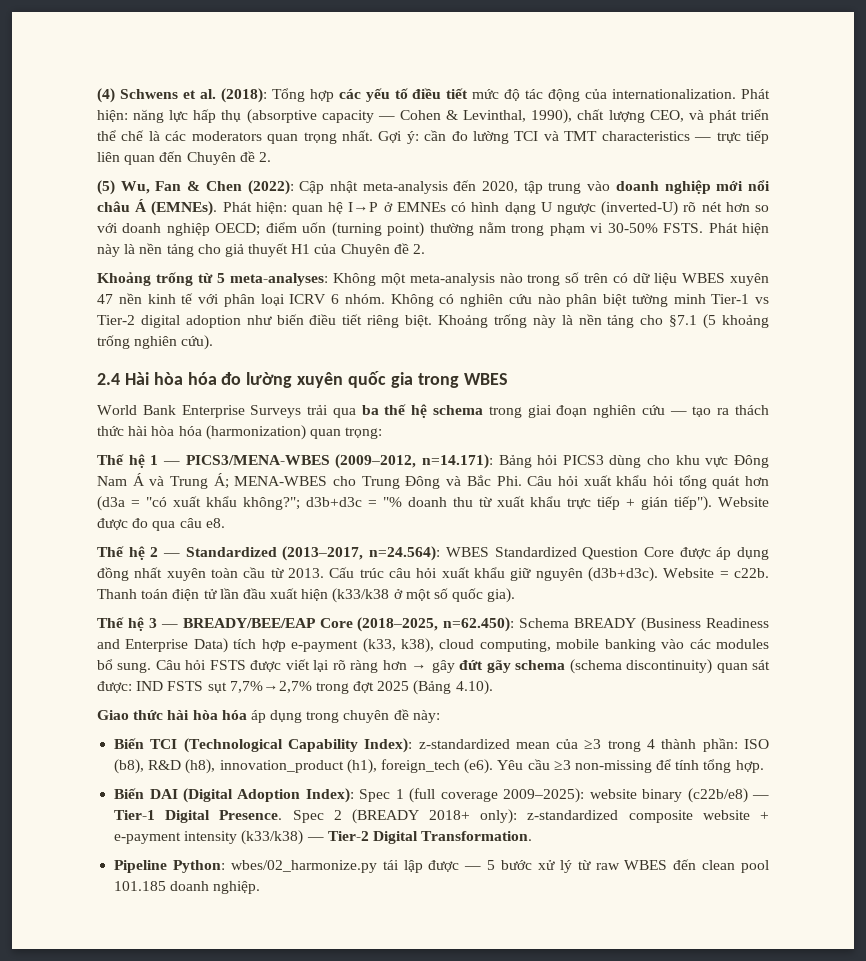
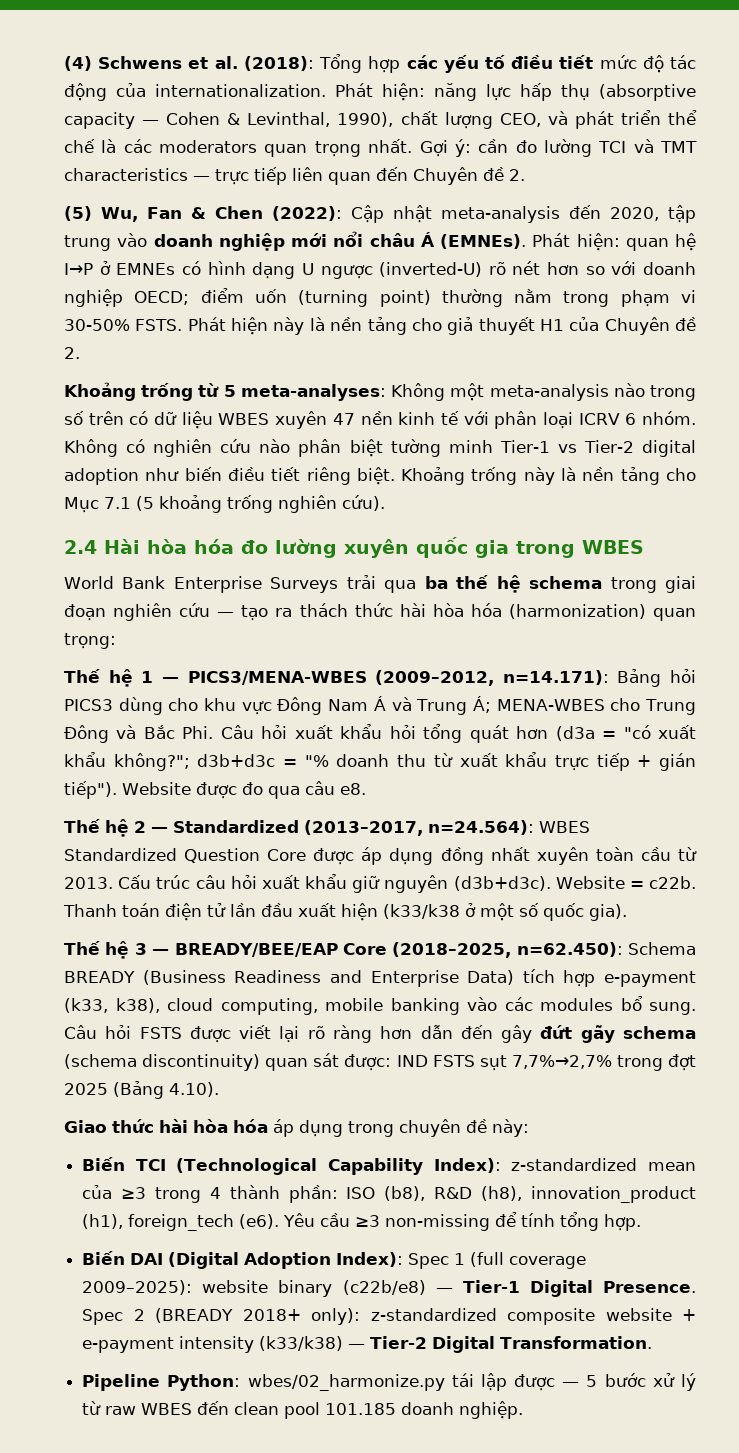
- Khoảng trống này là nền tảng cho §7.1 (5 khoảng trống nghiên cứu).
+ Khoảng trống này là nền tảng cho Mục 7.1 (5 khoảng trống nghiên cứu).
- Câu hỏi FSTS được viết lại rõ ràng hơn → gây đứt gãy schema (schema discontinuity) quan sát được: IND FSTS sụt 7,7%→2,7% trong đợt 2025 (Bảng 4.10).
+ Câu hỏi FSTS được viết lại rõ ràng hơn dẫn đến gây đứt gãy schema (schema discontinuity) quan sát được: IND FSTS sụt 7,7%→2,7% trong đợt 2025 (Bảng 4.10).

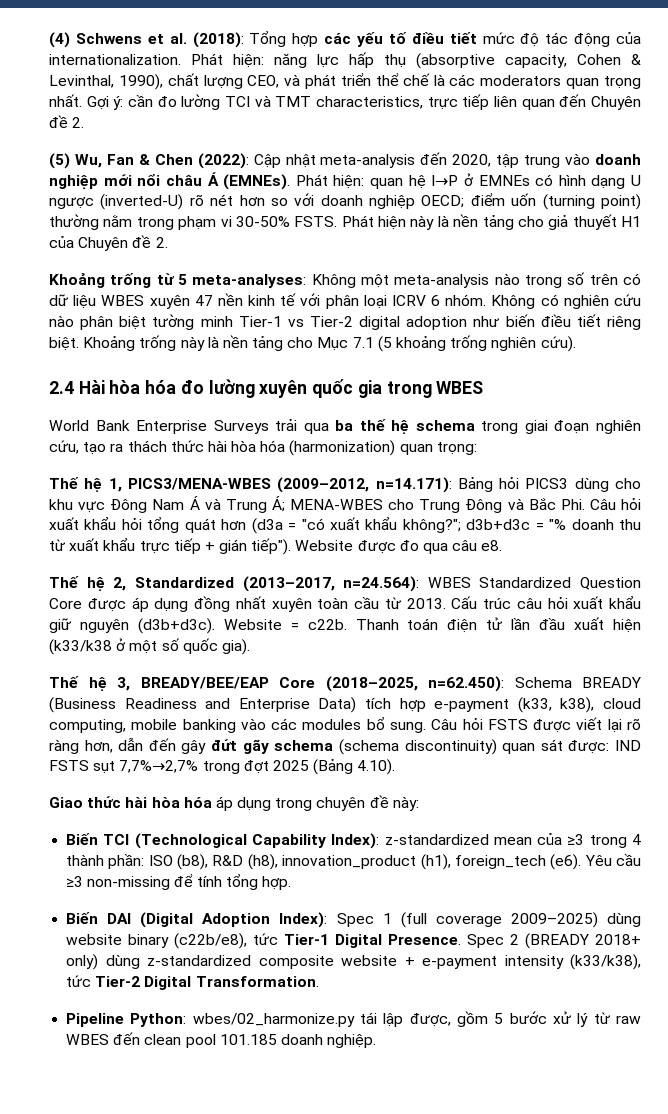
- Phát hiện: năng lực hấp thụ (absorptive capacity — Cohen & Levinthal, 1990), chất lượng CEO, và phát triển thể chế là các moderators quan trọng nhất.
+ Phát hiện: năng lực hấp thụ (absorptive capacity, Cohen & Levinthal, 1990), chất lượng CEO, và phát triển thể chế là các moderators quan trọng nhất.
- Gợi ý: cần đo lường TCI và TMT characteristics — trực tiếp liên quan đến Chuyên đề 2.
+ Gợi ý: cần đo lường TCI và TMT characteristics, trực tiếp liên quan đến Chuyên đề 2.
- World Bank Enterprise Surveys trải qua ba thế hệ schema trong giai đoạn nghiên cứu — tạo ra thách thức hài hòa hóa (harmonization) quan trọng:
+ World Bank Enterprise Surveys trải qua ba thế hệ schema trong giai đoạn nghiên cứu, tạo ra thách thức hài hòa hóa (harmonization) quan trọng:
- Thế hệ 1 — PICS3/MENA-WBES (2009–2012, n=14.171): Bảng hỏi PICS3 dùng cho khu vực Đông Nam Á và Trung Á; MENA-WBES cho Trung Đông và Bắc Phi. Câu hỏi xuất khẩu hỏi tổng quát hơn (d3a = "có xuất khẩu không?"; d3b+d3c = "% doanh thu từ xuất khẩu trực tiếp + gián tiếp").
+ Thế hệ 1, PICS3/MENA-WBES (2009–2012, n=14.171): Bảng hỏi PICS3 dùng cho khu vực Đông Nam Á và Trung Á; MENA-WBES cho Trung Đông và Bắc Phi. Câu hỏi xuất khẩu hỏi tổng quát hơn (d3a = "có xuất khẩu không?"; d3b+d3c = "% doanh thu từ xuất khẩu trực tiếp + gián tiếp").
- Thế hệ 2 — Standardized (2013–2017, n=24.564): WBES Standardized Question Core được áp dụng đồng nhất xuyên toàn cầu từ 2013.
+ Thế hệ 2, Standardized (2013–2017, n=24.564): WBES Standardized Question Core được áp dụng đồng nhất xuyên toàn cầu từ 2013.
- Thế hệ 3 — BREADY/BEE/EAP Core (2018–2025, n=62.450): Schema BREADY (Business Readiness and Enterprise Data) tích hợp e-payment (k33, k38), cloud computing, mobile banking vào các modules bổ sung.
+ Thế hệ 3, BREADY/BEE/EAP Core (2018–2025, n=62.450): Schema BREADY (Business Readiness and Enterprise Data) tích hợp e-payment (k33, k38), cloud computing, mobile banking vào các modules bổ sung.
- Câu hỏi FSTS được viết lại rõ ràng hơn dẫn đến gây đứt gãy schema (schema discontinuity) quan sát được: IND FSTS sụt 7,7%→2,7% trong đợt 2025 (Bảng 4.10).
+ Câu hỏi FSTS được viết lại rõ ràng hơn, dẫn đến gây đứt gãy schema (schema discontinuity) quan sát được: IND FSTS sụt 7,7%→2,7% trong đợt 2025 (Bảng 4.10).
- Biến DAI (Digital Adoption Index): Spec 1 (full coverage 2009–2025): website binary (c22b/e8) — Tier-1 Digital Presence.
+ Biến DAI (Digital Adoption Index): Spec 1 (full coverage 2009–2025) dùng website binary (c22b/e8), tức Tier-1 Digital Presence.
- Spec 2 (BREADY 2018+ only): z-standardized composite website + e-payment intensity (k33/k38) — Tier-2 Digital Transformation.
+ Spec 2 (BREADY 2018+ only) dùng z-standardized composite website + e-payment intensity (k33/k38), tức Tier-2 Digital Transformation.
- Pipeline Python: wbes/02_harmonize.py tái lập được — 5 bước xử lý từ raw WBES đến clean pool 101.185 doanh nghiệp.
+ Pipeline Python: wbes/02_harmonize.py tái lập được, gồm 5 bước xử lý từ raw WBES đến clean pool 101.185 doanh nghiệp.

